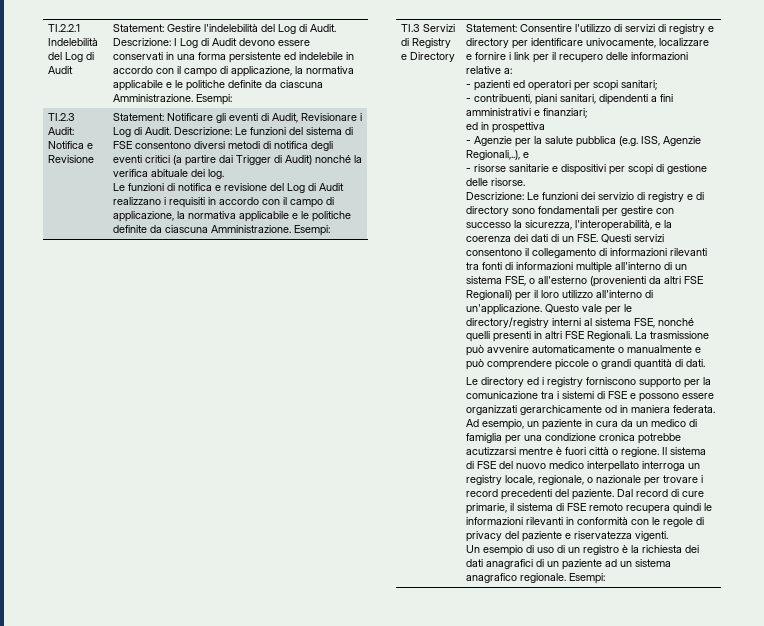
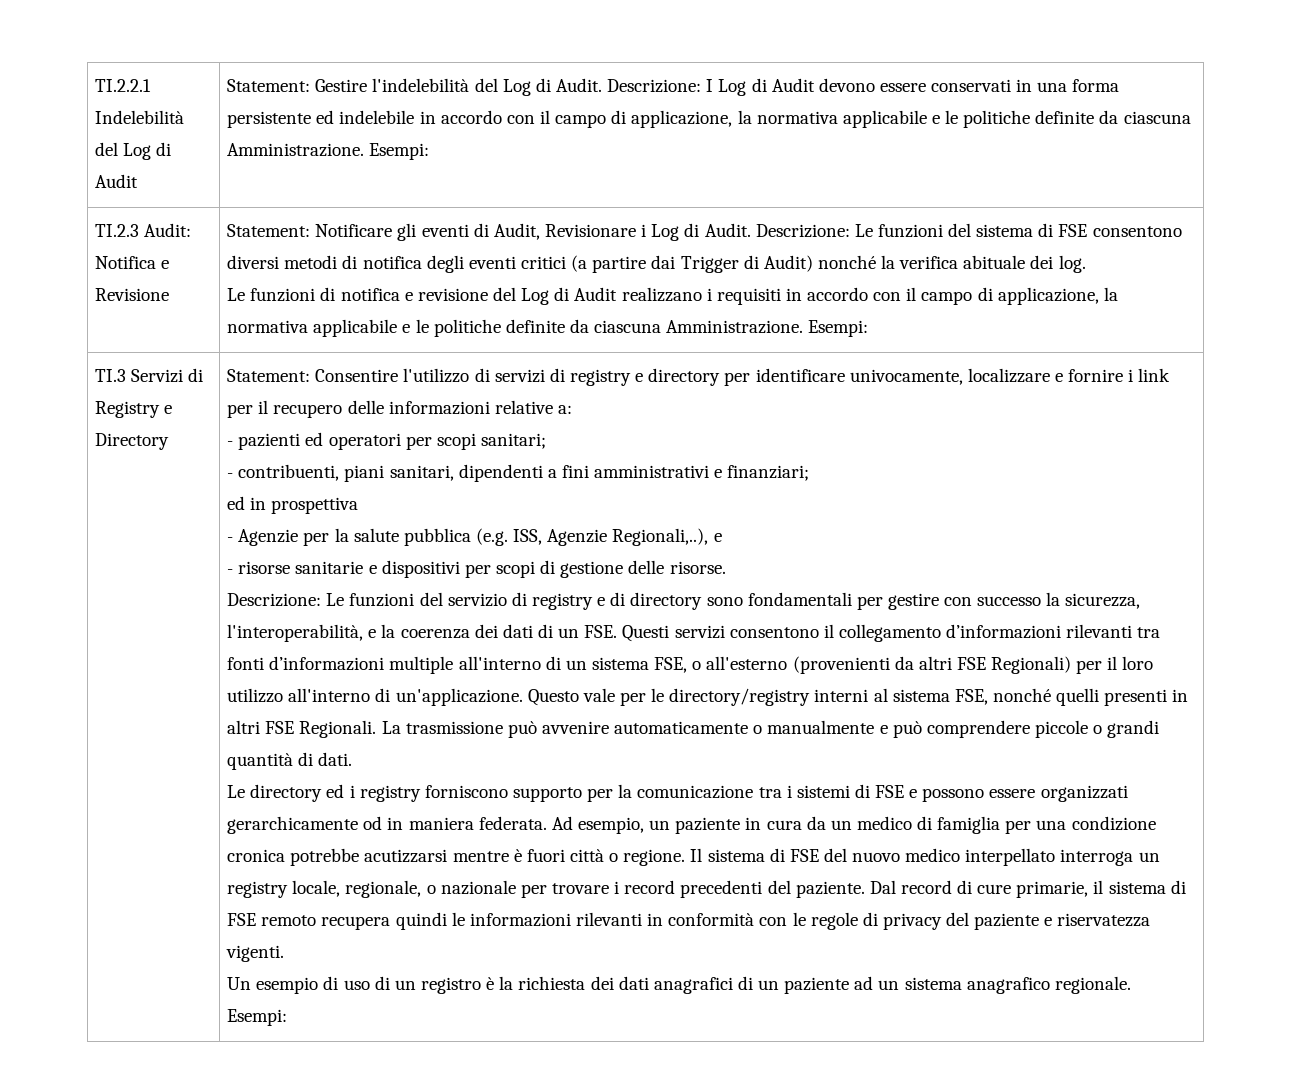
- Descrizione: Le funzioni dei servizio di registry e di directory sono fondamentali per gestire con successo la sicurezza, l'interoperabilità, e la coerenza dei dati di un FSE. Questi servizi consentono il collegamento di informazioni rilevanti tra fonti di informazioni multiple all'interno di un sistema FSE, o all'esterno (provenienti da altri FSE Regionali) per il loro utilizzo all'interno di un'applicazione.
+ Descrizione: Le funzioni del servizio di registry e di directory sono fondamentali per gestire con successo la sicurezza, l'interoperabilità, e la coerenza dei dati di un FSE. Questi servizi consentono il collegamento d’informazioni rilevanti tra fonti d’informazioni multiple all'interno di un sistema FSE, o all'esterno (provenienti da altri FSE Regionali) per il loro utilizzo all'interno di un'applicazione.

